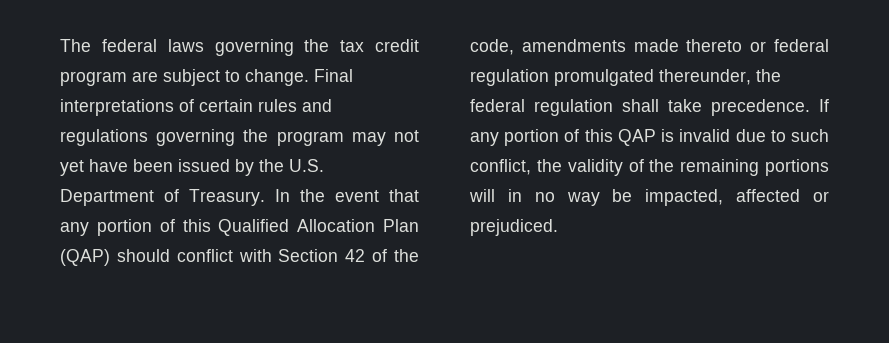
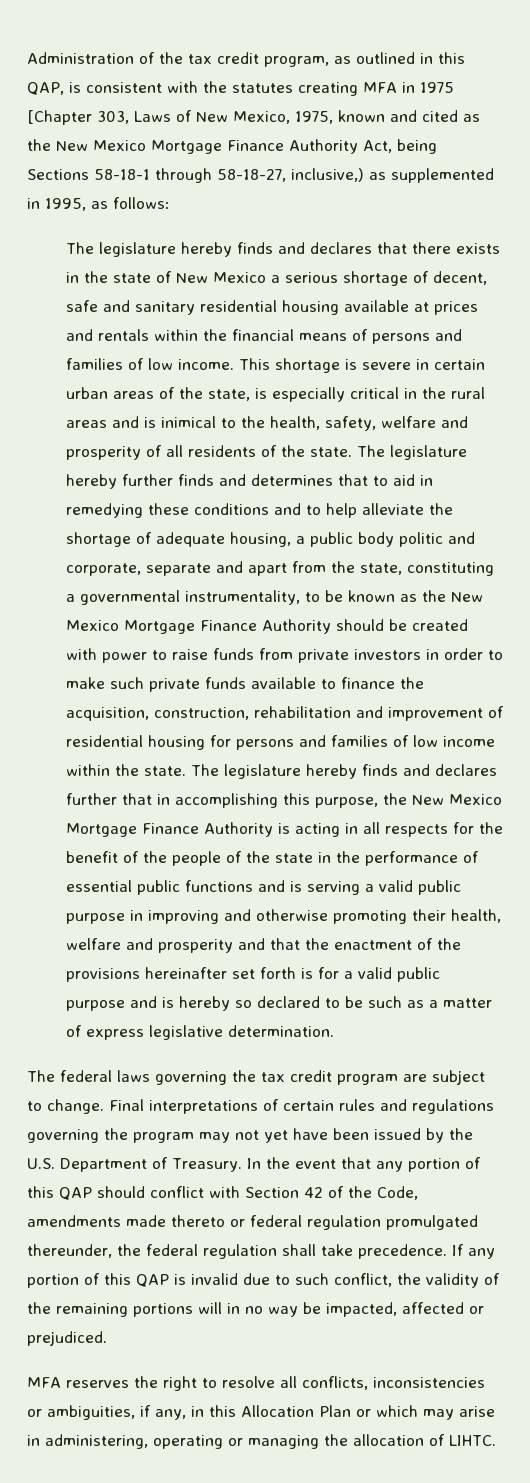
+ Administration of the tax credit program, as outlined in this QAP, is consistent with the statutes creating MFA in 1975 [Chapter 303, Laws of New Mexico, 1975, known and cited as the New Mexico Mortgage Finance Authority Act, being Sections 58-18-1 through 58-18-27, inclusive,) as supplemented in 1995, as follows:
+ The legislature hereby finds and declares that there exists in the state of New Mexico a serious shortage of decent, safe and sanitary residential housing available at prices and rentals within the financial means of persons and families of low income. This shortage is severe in certain urban areas of the state, is especially critical in the rural areas and is inimical to the health, safety, welfare and prosperity of all residents of the state. The legislature hereby further finds and determines that to aid in remedying these conditions and to help alleviate the shortage of adequate housing, a public body politic and corporate, separate and apart from the state, constituting a governmental instrumentality, to be known as the New Mexico Mortgage Finance Authority should be created with power to raise funds from private investors in order to make such private funds available to finance the acquisition, construction, rehabilitation and improvement of residential housing for persons and families of low income within the state. The legislature hereby finds and declares further that in accomplishing this purpose, the New Mexico Mortgage Finance Authority is acting in all respects for the benefit of the people of the state in the performance of essential public functions and is serving a valid public purpose in improving and otherwise promoting their health, welfare and prosperity and that the enactment of the provisions hereinafter set forth is for a valid public purpose and is hereby so declared to be such as a matter of express legislative determination.
- In the event that any portion of this Qualified Allocation Plan (QAP) should conflict with Section 42 of the code, amendments made thereto or federal regulation promulgated thereunder, the federal regulation shall take precedence.
+ In the event that any portion of this QAP should conflict with Section 42 of the Code, amendments made thereto or federal regulation promulgated thereunder, the federal regulation shall take precedence.
+ MFA reserves the right to resolve all conflicts, inconsistencies or ambiguities, if any, in this Allocation Plan or which may arise in administering, operating or managing the allocation of LIHTC.

